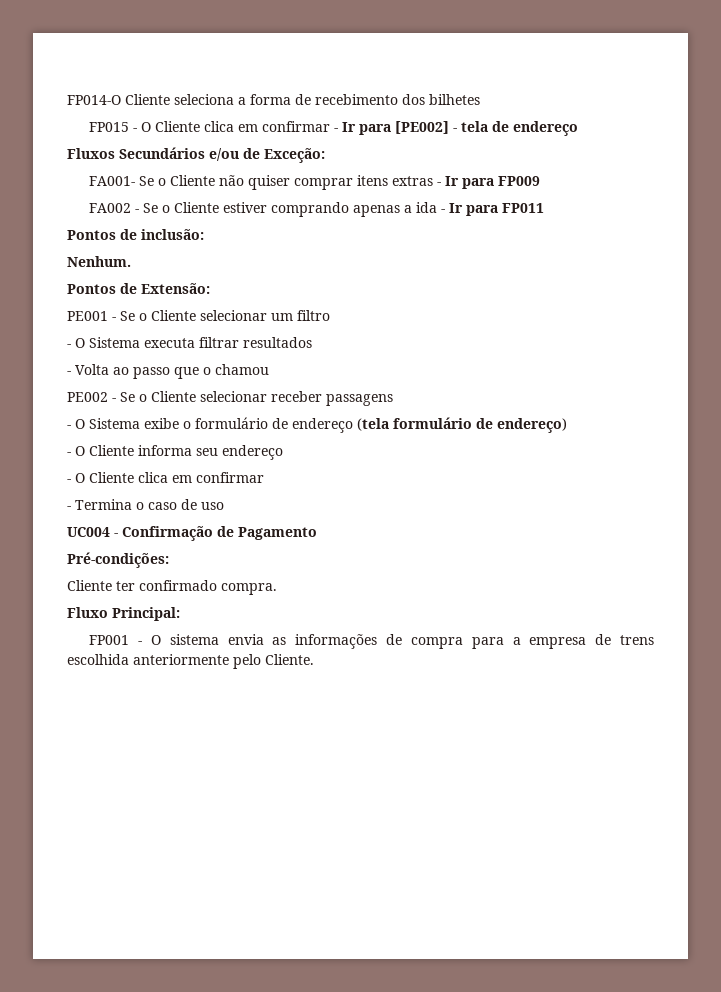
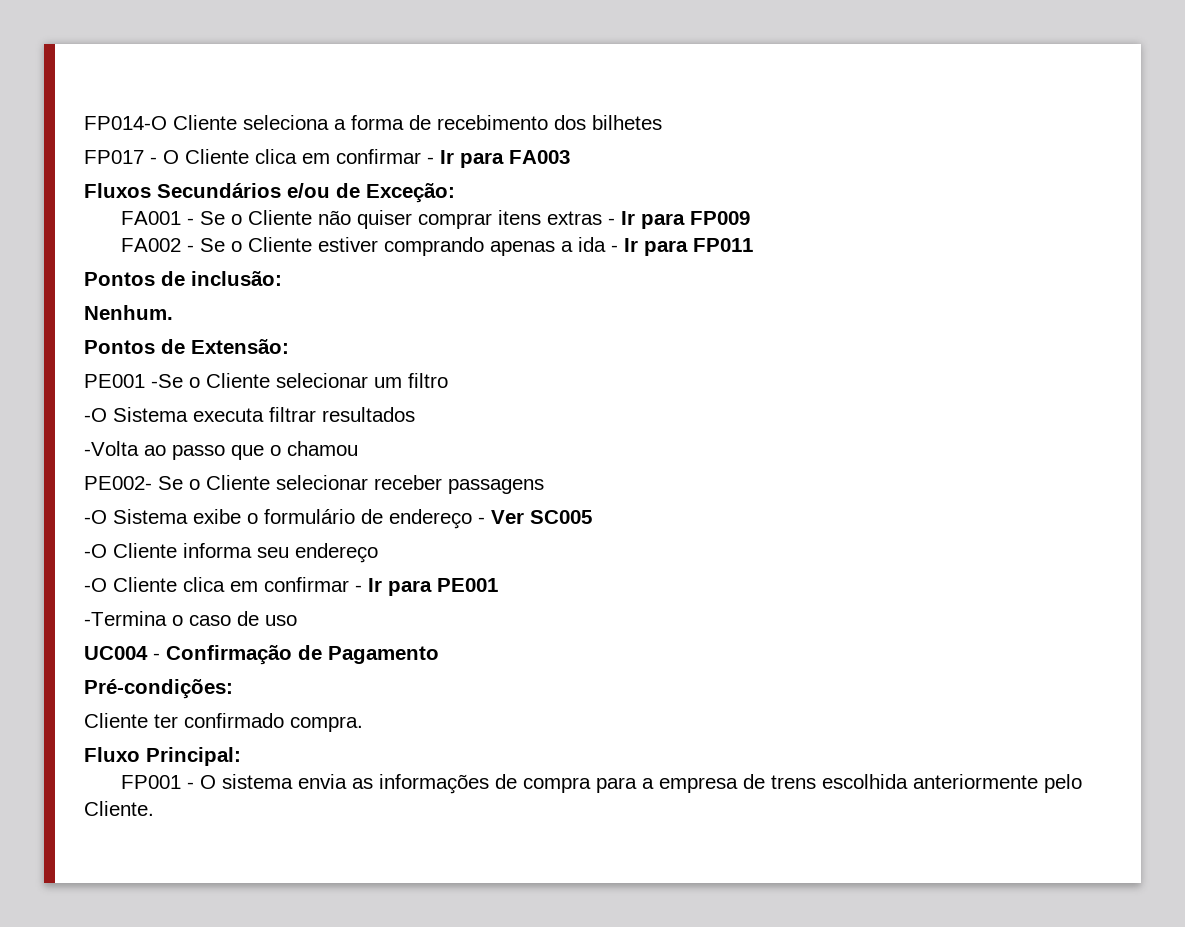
- FP015 - O Cliente clica em confirmar - Ir para [PE002] - tela de endereço
+ FP017 - O Cliente clica em confirmar - Ir para FA003
- FA001- Se o Cliente não quiser comprar itens extras - Ir para FP009
+ FA001 - Se o Cliente não quiser comprar itens extras - Ir para FP009
- PE001 - Se o Cliente selecionar um filtro
+ PE001 -Se o Cliente selecionar um filtro
- - O Sistema executa filtrar resultados
+ -O Sistema executa filtrar resultados
- - Volta ao passo que o chamou
+ -Volta ao passo que o chamou
- PE002 - Se o Cliente selecionar receber passagens
+ PE002- Se o Cliente selecionar receber passagens
- - O Sistema exibe o formulário de endereço (tela formulário de endereço)
- - O Cliente informa seu endereço
- - O Cliente clica em confirmar
- - Termina o caso de uso
+ -O Sistema exibe o formulário de endereço - Ver SC005
+ -O Cliente informa seu endereço
+ -O Cliente clica em confirmar - Ir para PE001
+ -Termina o caso de uso

